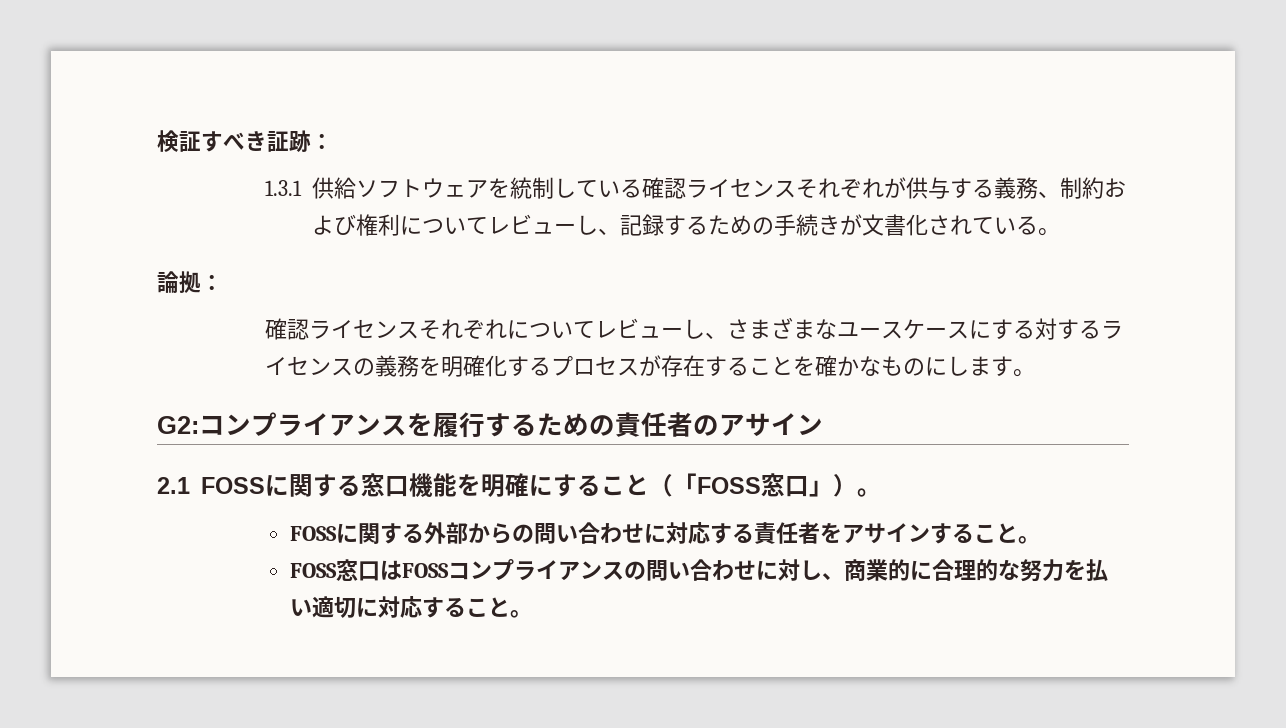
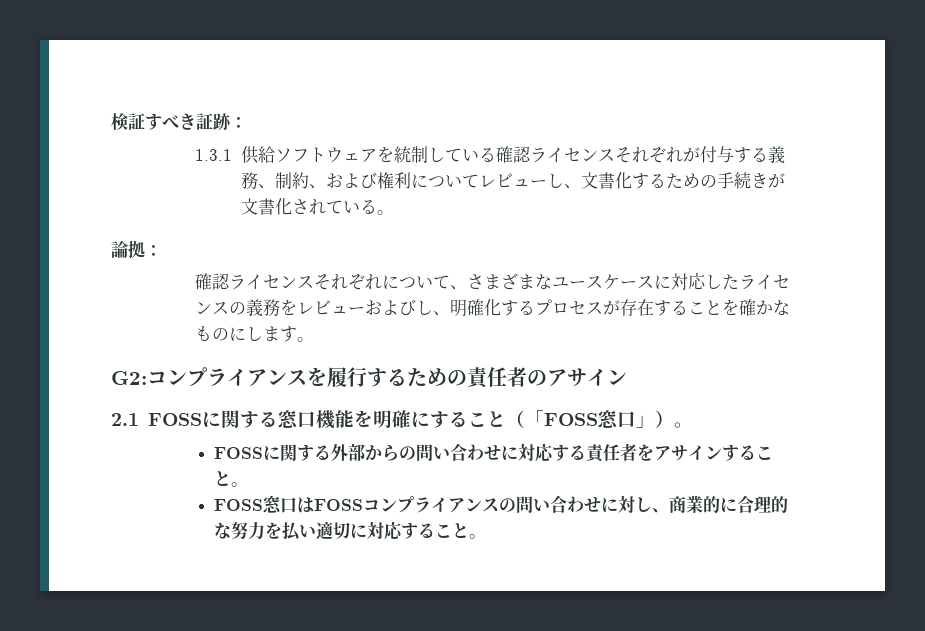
- 1.3.1供給ソフトウェアを統制している確認ライセンスそれぞれが供与する義務、制約および権利についてレビューし、記録するための手続きが文書化されている。
+ 1.3.1供給ソフトウェアを統制している確認ライセンスそれぞれが付与する義務、制約、および権利についてレビューし、文書化するための手続きが文書化されている。
- 確認ライセンスそれぞれについてレビューし、さまざまなユースケースにする対するライセンスの義務を明確化するプロセスが存在することを確かなものにします。
+ 確認ライセンスそれぞれについて、さまざまなユースケースに対応したライセンスの義務をレビューおよびし、明確化するプロセスが存在することを確かなものにします。

